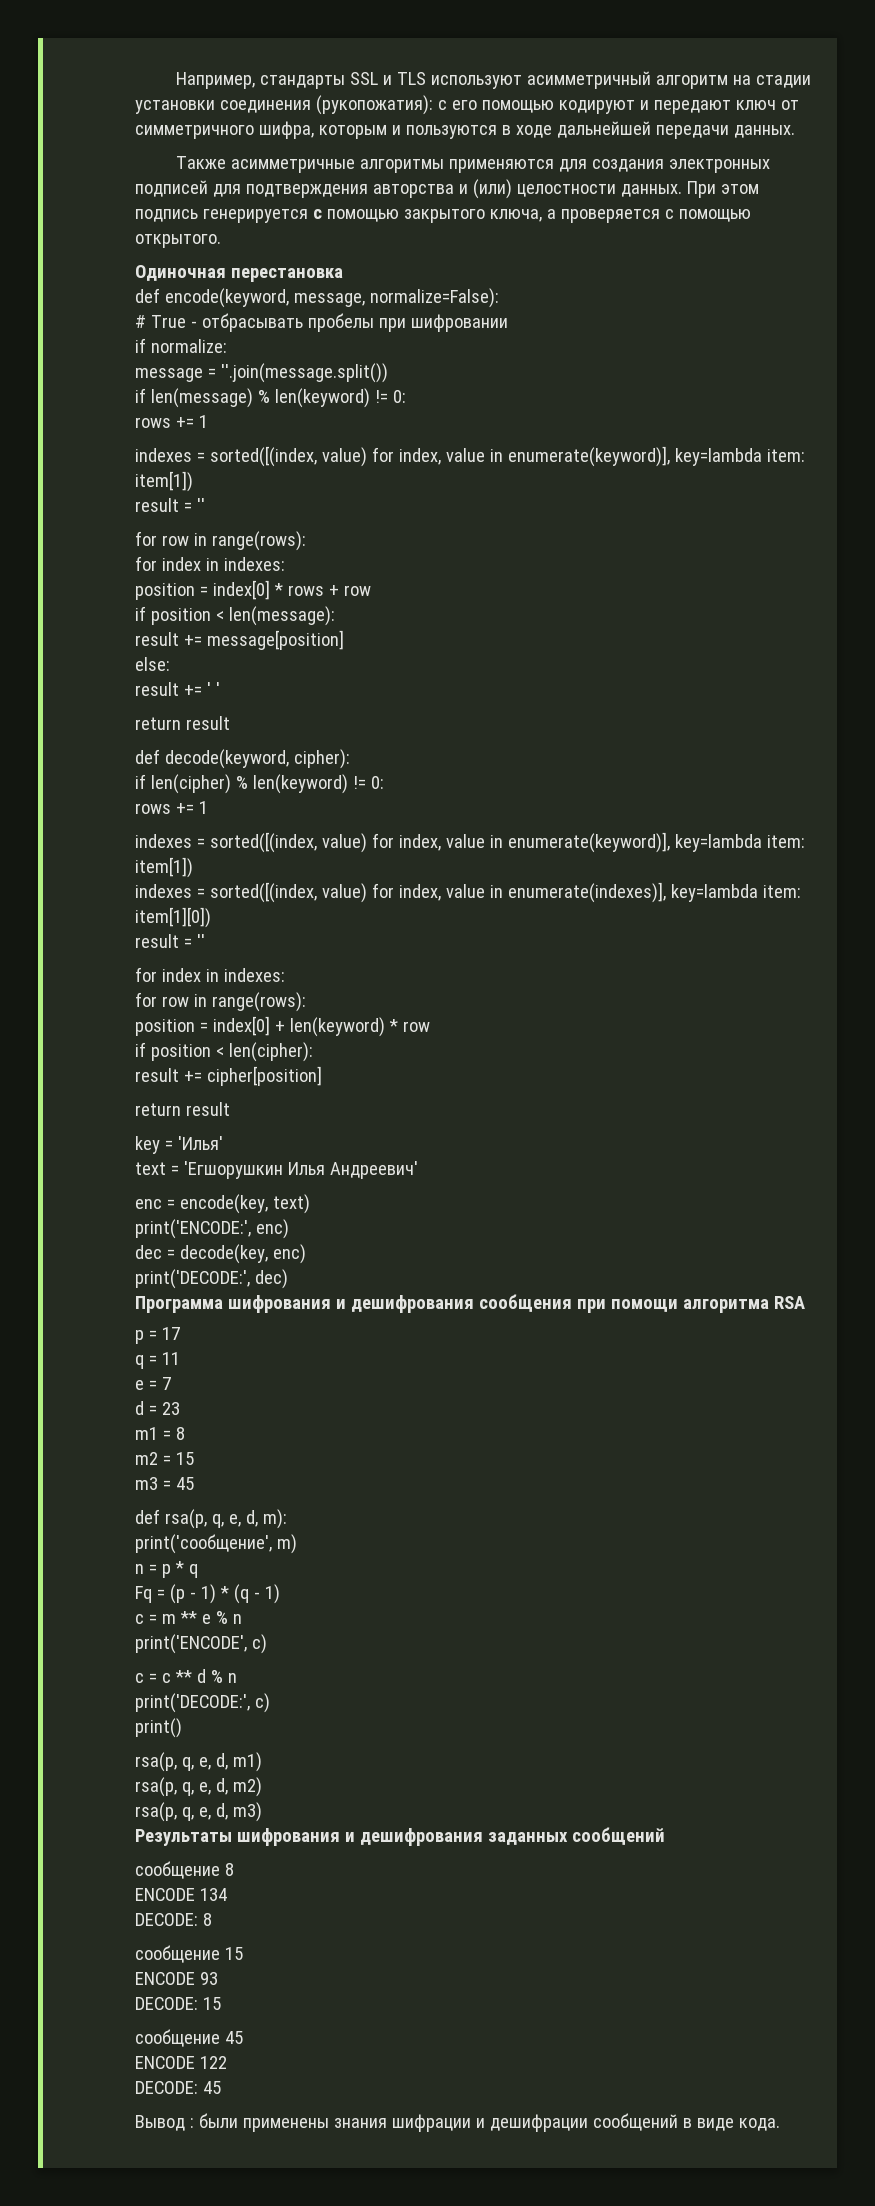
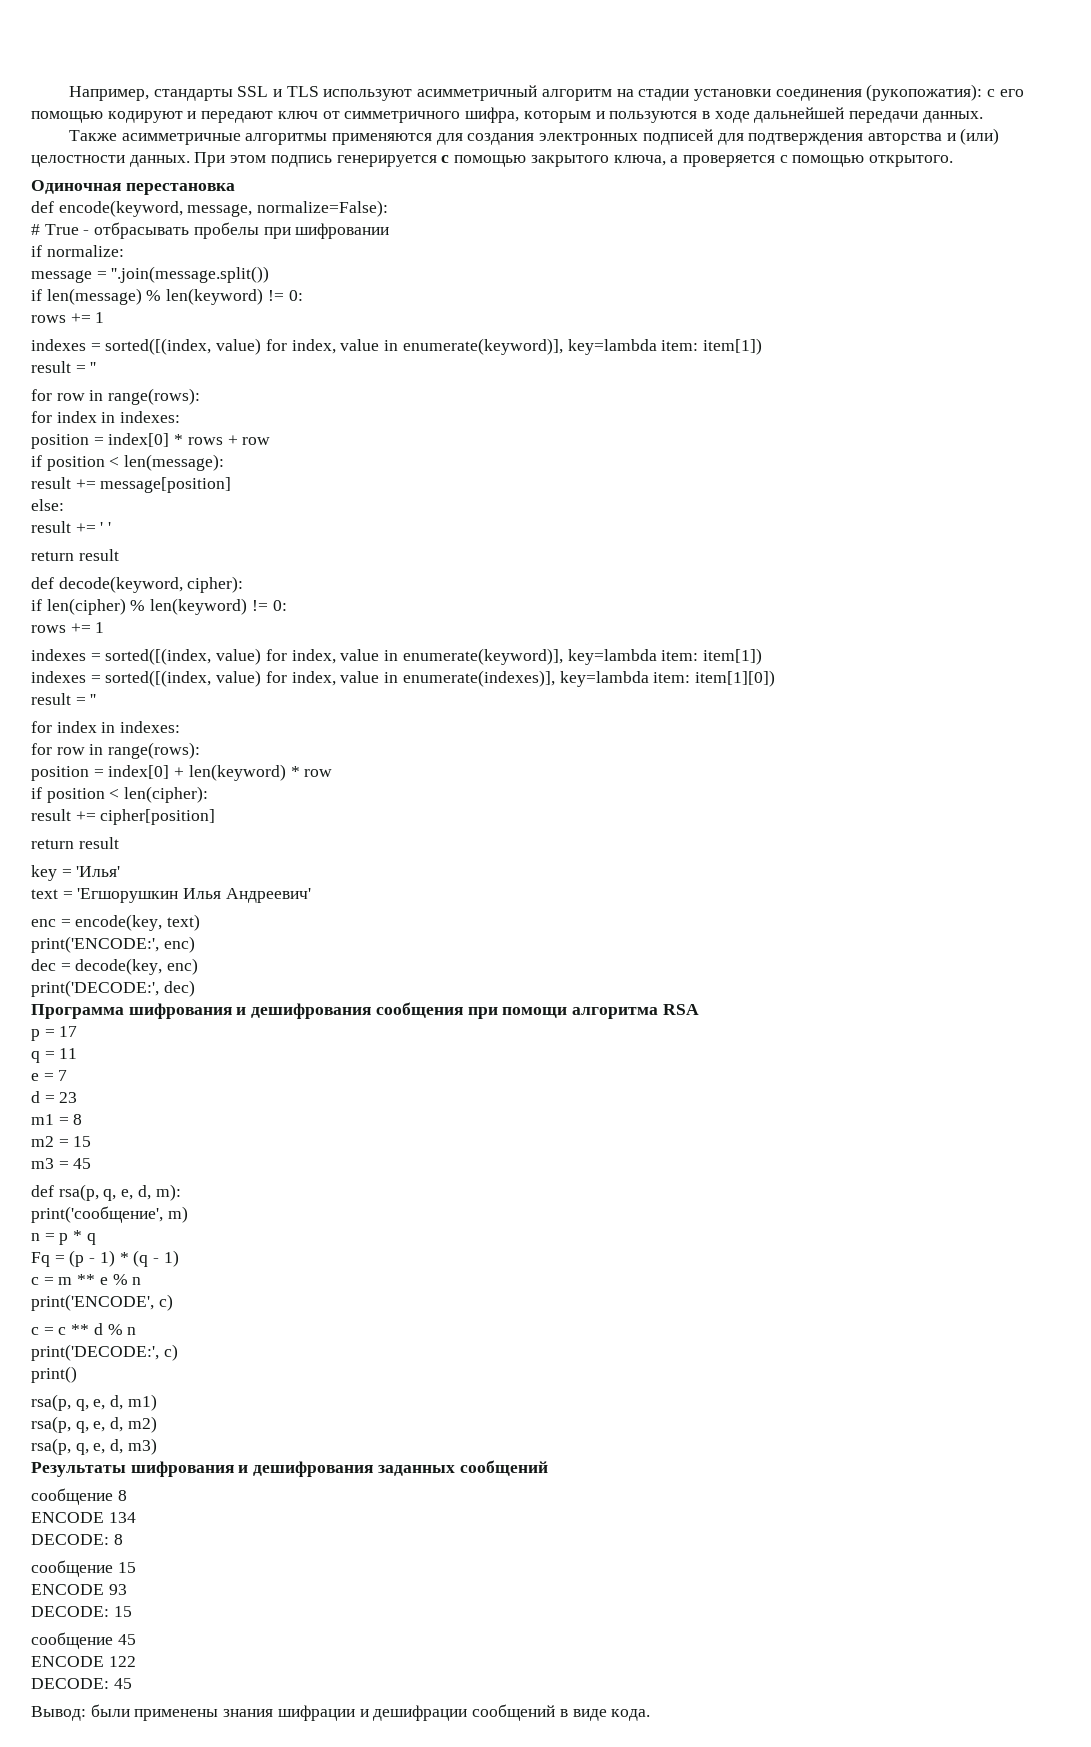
- Вывод : были применены знания шифрации и дешифрации сообщений в виде кода.
+ Вывод: были применены знания шифрации и дешифрации сообщений в виде кода.

